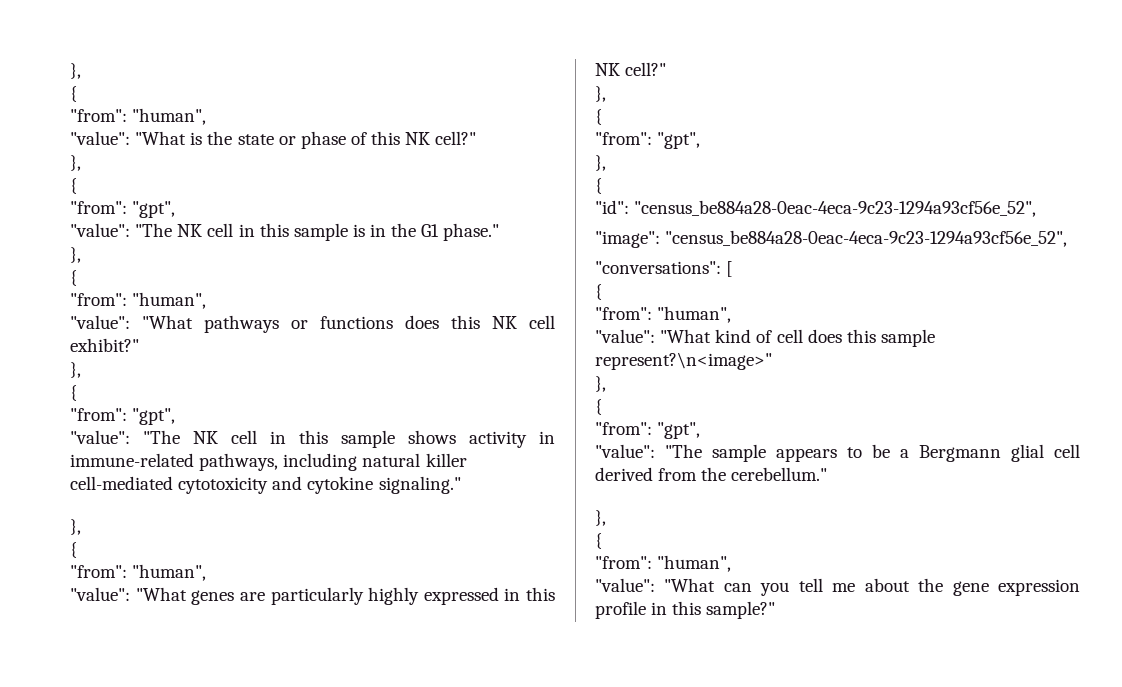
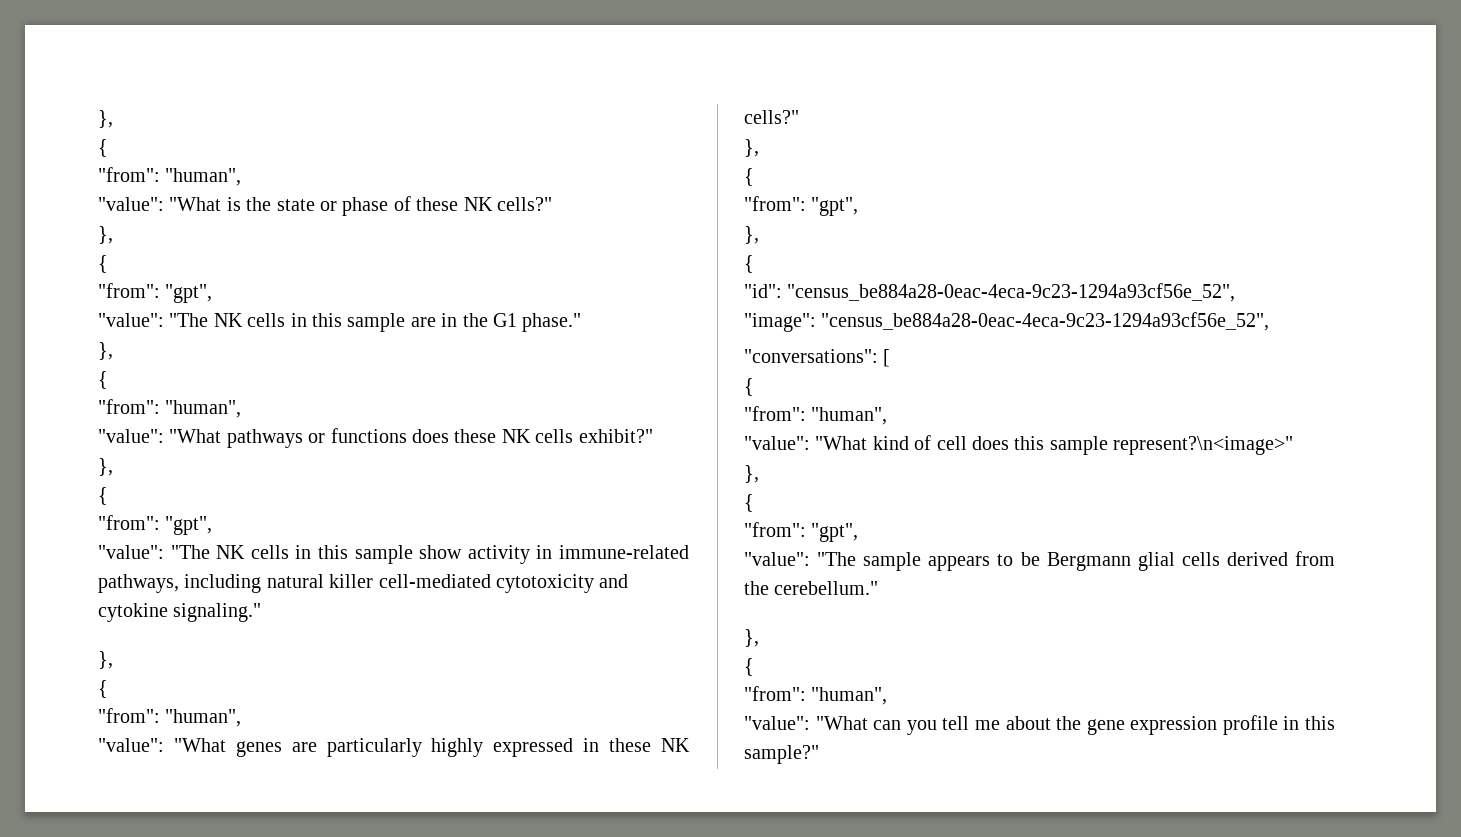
- "value": "What is the state or phase of this NK cell?"
+ "value": "What is the state or phase of these NK cells?"
  },
  {
  "from": "gpt",
- "value": "The NK cell in this sample is in the G1 phase."
+ "value": "The NK cells in this sample are in the G1 phase."
- "value": "What pathways or functions does this NK cell exhibit?"
+ "value": "What pathways or functions does these NK cells exhibit?"
- "value": "The NK cell in this sample shows activity in immune-related pathways, including natural killer cell-mediated cytotoxicity and cytokine signaling."
+ "value": "The NK cells in this sample show activity in immune-related pathways, including natural killer cell-mediated cytotoxicity and cytokine signaling."
- "value": "What genes are particularly highly expressed in this NK cell?"
+ "value": "What genes are particularly highly expressed in these NK cells?"
- "value": "The sample appears to be a Bergmann glial cell derived from the cerebellum."
+ "value": "The sample appears to be Bergmann glial cells derived from the cerebellum."

